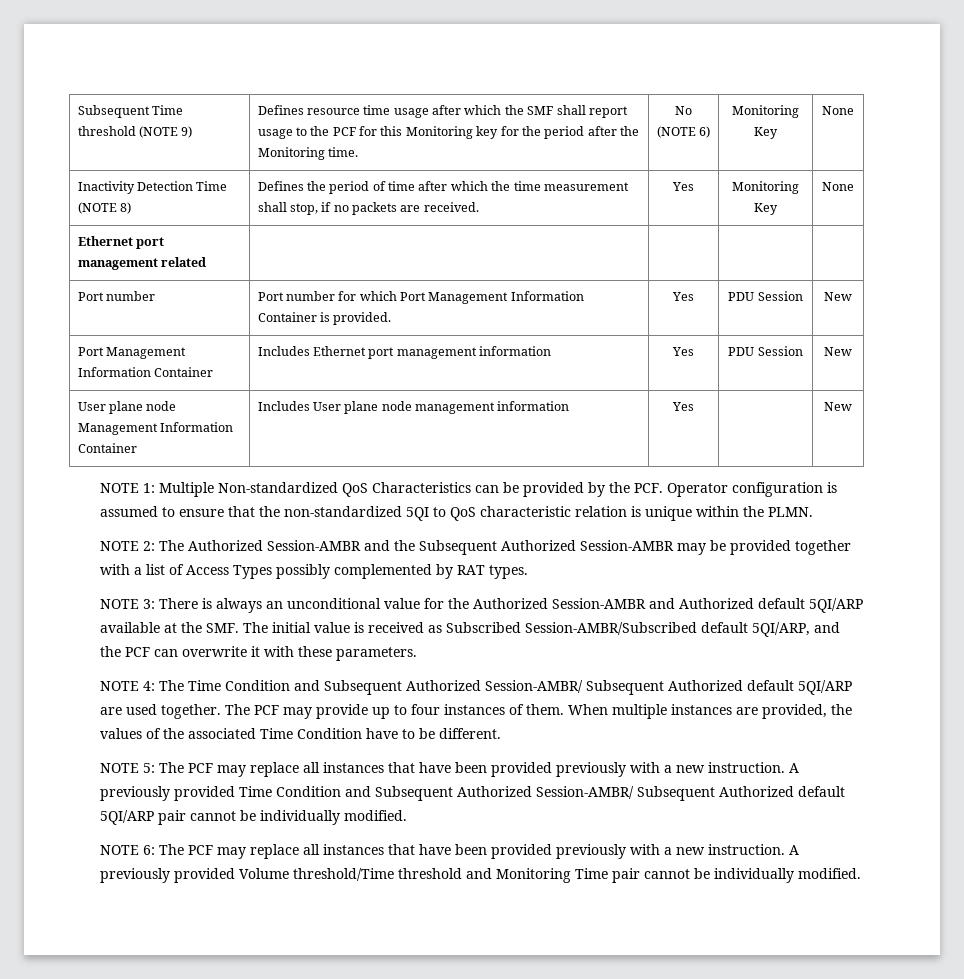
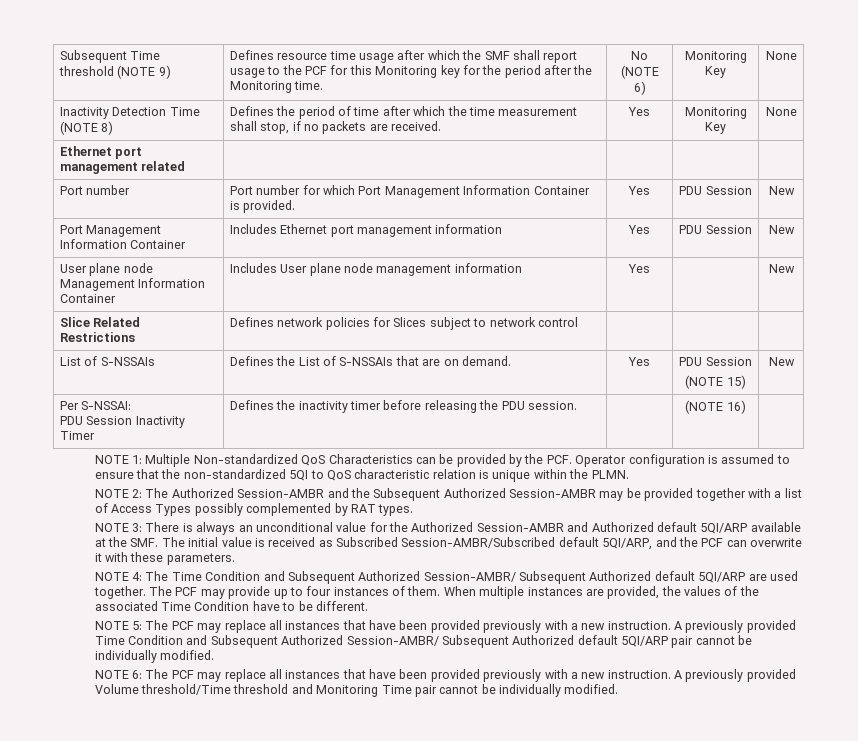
+ Slice Related Restrictions | Defines network policies for Slices subject to network control | | |
+ List of S-NSSAIs | Defines the List of S-NSSAIs that are on demand. | Yes | PDU Session
+ (NOTE 15) | New
+ Per S-NSSAI:
+ PDU Session Inactivity Timer | Defines the inactivity timer before releasing the PDU session. | | (NOTE 16) |

